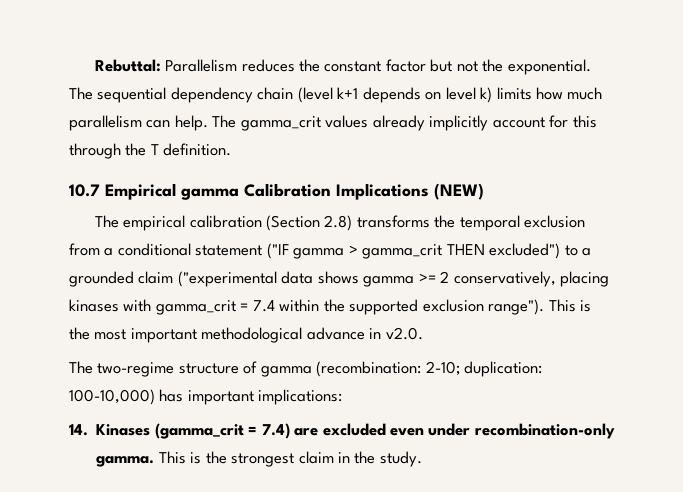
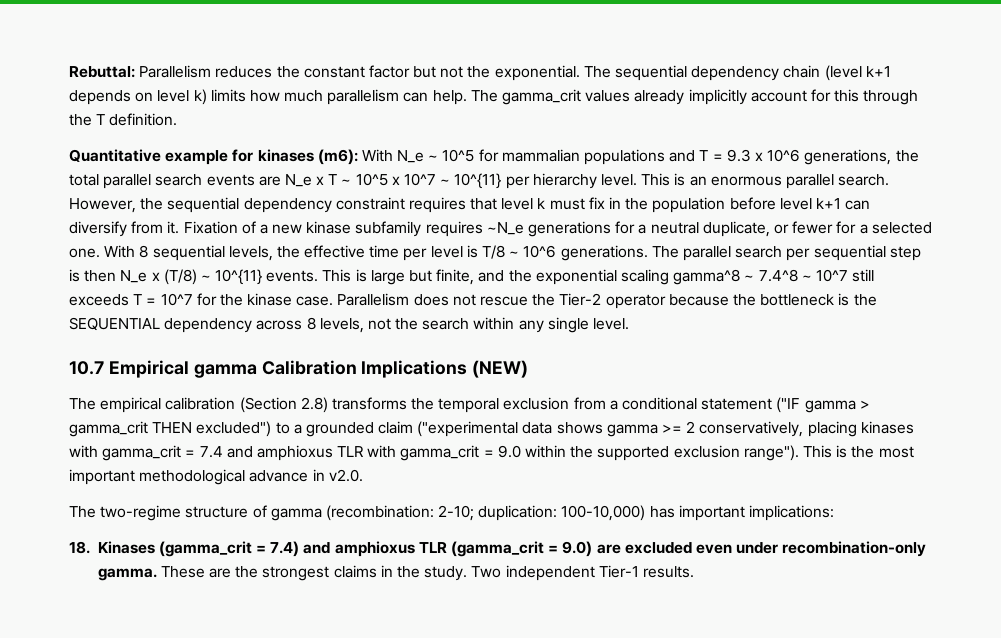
+ Quantitative example for kinases (m6): With N_e ~ 10^5 for mammalian populations and T = 9.3 x 10^6 generations, the total parallel search events are N_e x T ~ 10^5 x 10^7 ~ 10^{11} per hierarchy level. This is an enormous parallel search. However, the sequential dependency constraint requires that level k must fix in the population before level k+1 can diversify from it. Fixation of a new kinase subfamily requires ~N_e generations for a neutral duplicate, or fewer for a selected one. With 8 sequential levels, the effective time per level is T/8 ~ 10^6 generations. The parallel search per sequential step is then N_e x (T/8) ~ 10^{11} events. This is large but finite, and the exponential scaling gamma^8 ~ 7.4^8 ~ 10^7 still exceeds T = 10^7 for the kinase case. Parallelism does not rescue the Tier-2 operator because the bottleneck is the SEQUENTIAL dependency across 8 levels, not the search within any single level.
- The empirical calibration (Section 2.8) transforms the temporal exclusion from a conditional statement ("IF gamma > gamma_crit THEN excluded") to a grounded claim ("experimental data shows gamma >= 2 conservatively, placing kinases with gamma_crit = 7.4 within the supported exclusion range").
+ The empirical calibration (Section 2.8) transforms the temporal exclusion from a conditional statement ("IF gamma > gamma_crit THEN excluded") to a grounded claim ("experimental data shows gamma >= 2 conservatively, placing kinases with gamma_crit = 7.4 and amphioxus TLR with gamma_crit = 9.0 within the supported exclusion range").
- 14. Kinases (gamma_crit = 7.4) are excluded even under recombination-only gamma.
+ 18. Kinases (gamma_crit = 7.4) and amphioxus TLR (gamma_crit = 9.0) are excluded even under recombination-only gamma.
- This is the strongest claim in the study.
+ These are the strongest claims in the study.
+ Two independent Tier-1 results.

